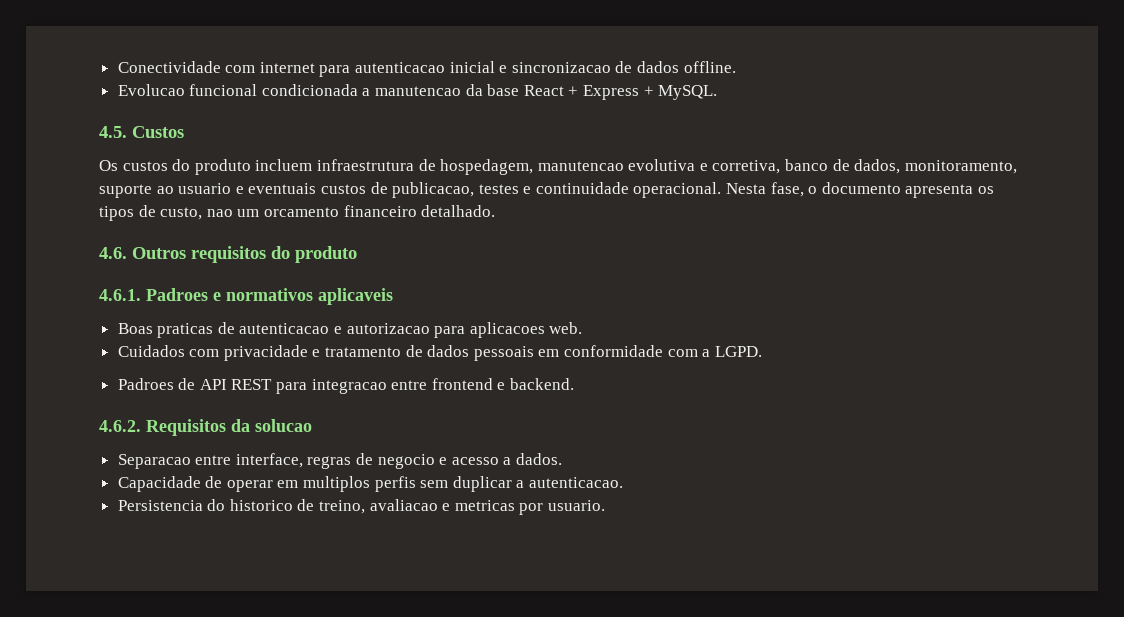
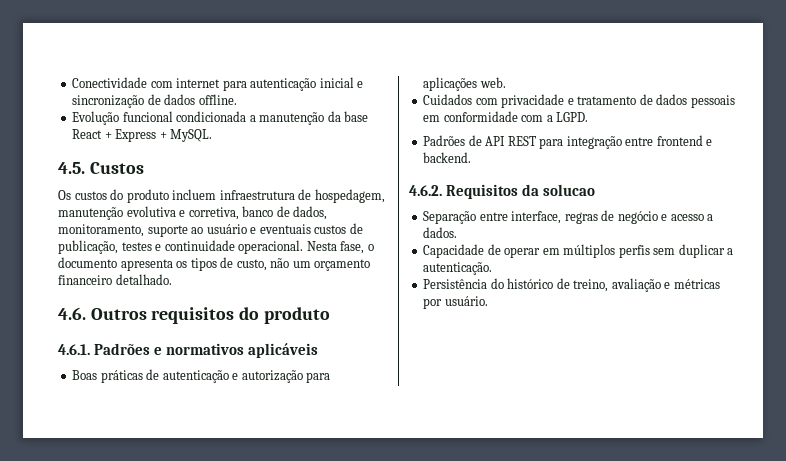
- Conectividade com internet para autenticacao inicial e sincronizacao de dados offline.
+ Conectividade com internet para autenticação inicial e sincronização de dados offline.
- Evolucao funcional condicionada a manutencao da base React + Express + MySQL.
+ Evolução funcional condicionada a manutenção da base React + Express + MySQL.
- Os custos do produto incluem infraestrutura de hospedagem, manutencao evolutiva e corretiva, banco de dados, monitoramento, suporte ao usuario e eventuais custos de publicacao, testes e continuidade operacional.
+ Os custos do produto incluem infraestrutura de hospedagem, manutenção evolutiva e corretiva, banco de dados, monitoramento, suporte ao usuário e eventuais custos de publicação, testes e continuidade operacional.
- Nesta fase, o documento apresenta os tipos de custo, nao um orcamento financeiro detalhado.
+ Nesta fase, o documento apresenta os tipos de custo, não um orçamento financeiro detalhado.
- 4.6.1. Padroes e normativos aplicaveis
+ 4.6.1. Padrões e normativos aplicáveis
- Boas praticas de autenticacao e autorizacao para aplicacoes web.
+ Boas práticas de autenticação e autorização para aplicações web.
- Padroes de API REST para integracao entre frontend e backend.
+ Padrões de API REST para integração entre frontend e backend.
- Separacao entre interface, regras de negocio e acesso a dados.
+ Separação entre interface, regras de negócio e acesso a dados.
- Capacidade de operar em multiplos perfis sem duplicar a autenticacao.
- Persistencia do historico de treino, avaliacao e metricas por usuario.
+ Capacidade de operar em múltiplos perfis sem duplicar a autenticação.
+ Persistência do histórico de treino, avaliação e métricas por usuário.

